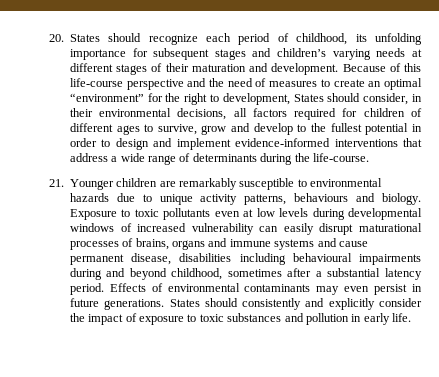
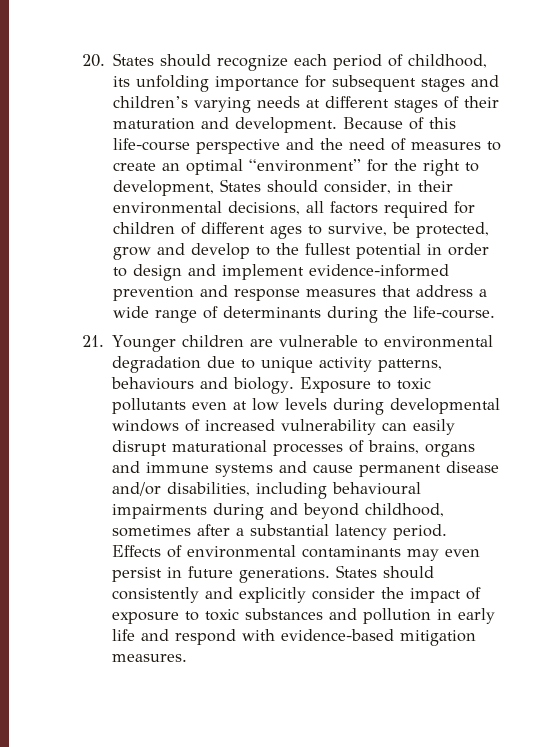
- Because of this life-course perspective and the need of measures to create an optimal “environment” for the right to development, States should consider, in their environmental decisions, all factors required for children of different ages to survive, grow and develop to the fullest potential in order to design and implement evidence-informed interventions that address a wide range of determinants during the life-course.
+ Because of this life-course perspective and the need of measures to create an optimal “environment” for the right to development, States should consider, in their environmental decisions, all factors required for children of different ages to survive, be protected, grow and develop to the fullest potential in order to design and implement evidence-informed prevention and response measures that address a wide range of determinants during the life-course.
- 21. Younger children are remarkably susceptible to environmental hazards due to unique activity patterns, behaviours and biology.
+ 21. Younger children are vulnerable to environmental degradation due to unique activity patterns, behaviours and biology.
- Exposure to toxic pollutants even at low levels during developmental windows of increased vulnerability can easily disrupt maturational processes of brains, organs and immune systems and cause permanent disease, disabilities including behavioural impairments during and beyond childhood, sometimes after a substantial latency period.
+ Exposure to toxic pollutants even at low levels during developmental windows of increased vulnerability can easily disrupt maturational processes of brains, organs and immune systems and cause permanent disease and/or disabilities, including behavioural impairments during and beyond childhood, sometimes after a substantial latency period.
- States should consistently and explicitly consider the impact of exposure to toxic substances and pollution in early life.
+ States should consistently and explicitly consider the impact of exposure to toxic substances and pollution in early life and respond with evidence-based mitigation measures.

